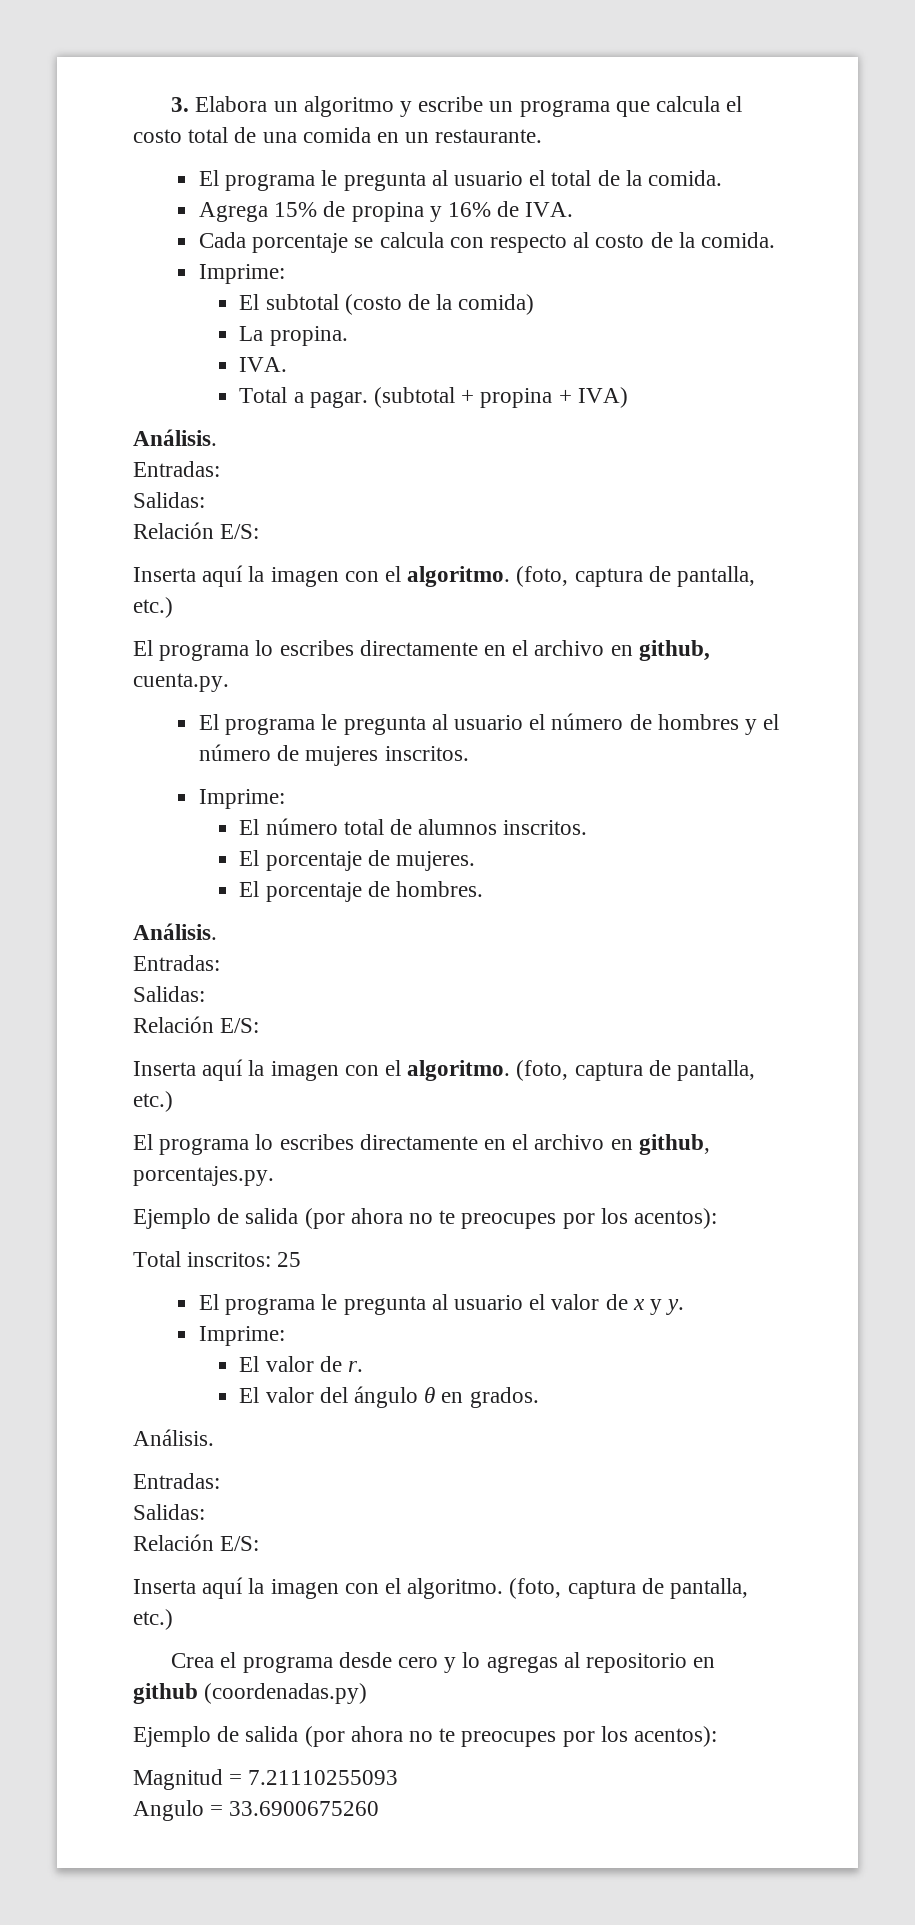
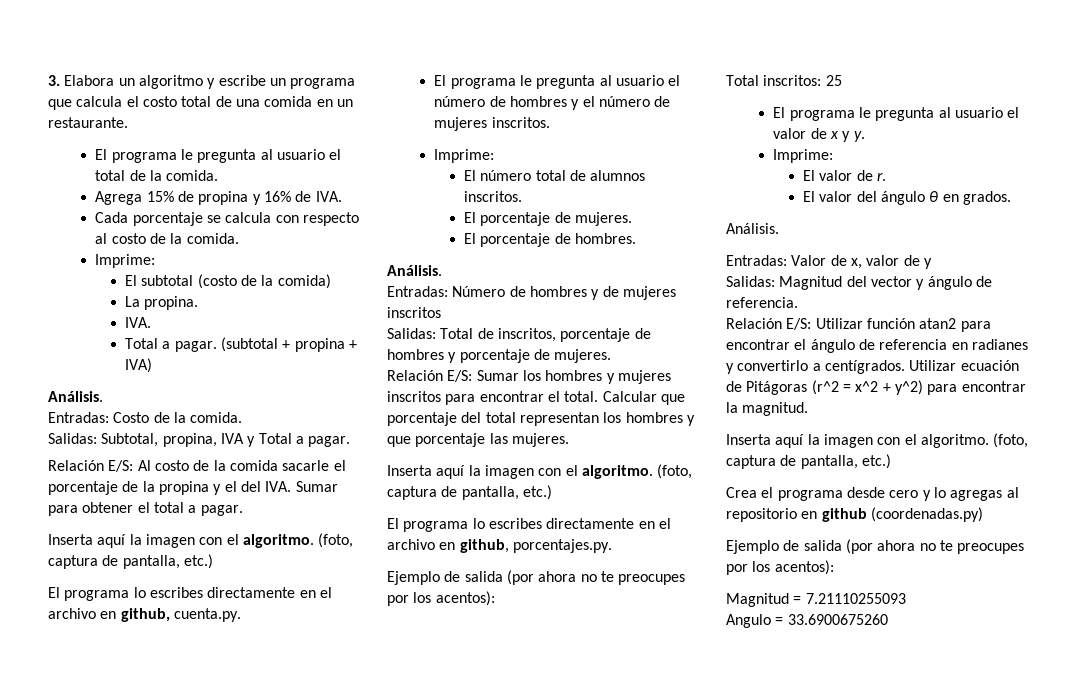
  (subtotal + propina + IVA)
  Análisis.
- Entradas:
- Salidas:
- Relación E/S:
+ Entradas: Costo de la comida.
+ Salidas: Subtotal, propina, IVA y Total a pagar.
+ Relación E/S: Al costo de la comida sacarle el porcentaje de la propina y el del IVA. Sumar para obtener el total a pagar.
  El porcentaje de hombres.
  Análisis.
- Entradas:
- Salidas:
- Relación E/S:
+ Entradas: Número de hombres y de mujeres inscritos
+ Salidas: Total de inscritos, porcentaje de hombres y porcentaje de mujeres.
+ Relación E/S: Sumar los hombres y mujeres inscritos para encontrar el total. Calcular que porcentaje del total representan los hombres y que porcentaje las mujeres.
  El valor del ángulo θ en grados.
  Análisis.
- Entradas:
- Salidas:
- Relación E/S:
+ Entradas: Valor de x, valor de y
+ Salidas: Magnitud del vector y ángulo de referencia.
+ Relación E/S: Utilizar función atan2 para encontrar el ángulo de referencia en radianes y convertirlo a centígrados. Utilizar ecuación de Pitágoras (r^2 = x^2 + y^2) para encontrar la magnitud.

